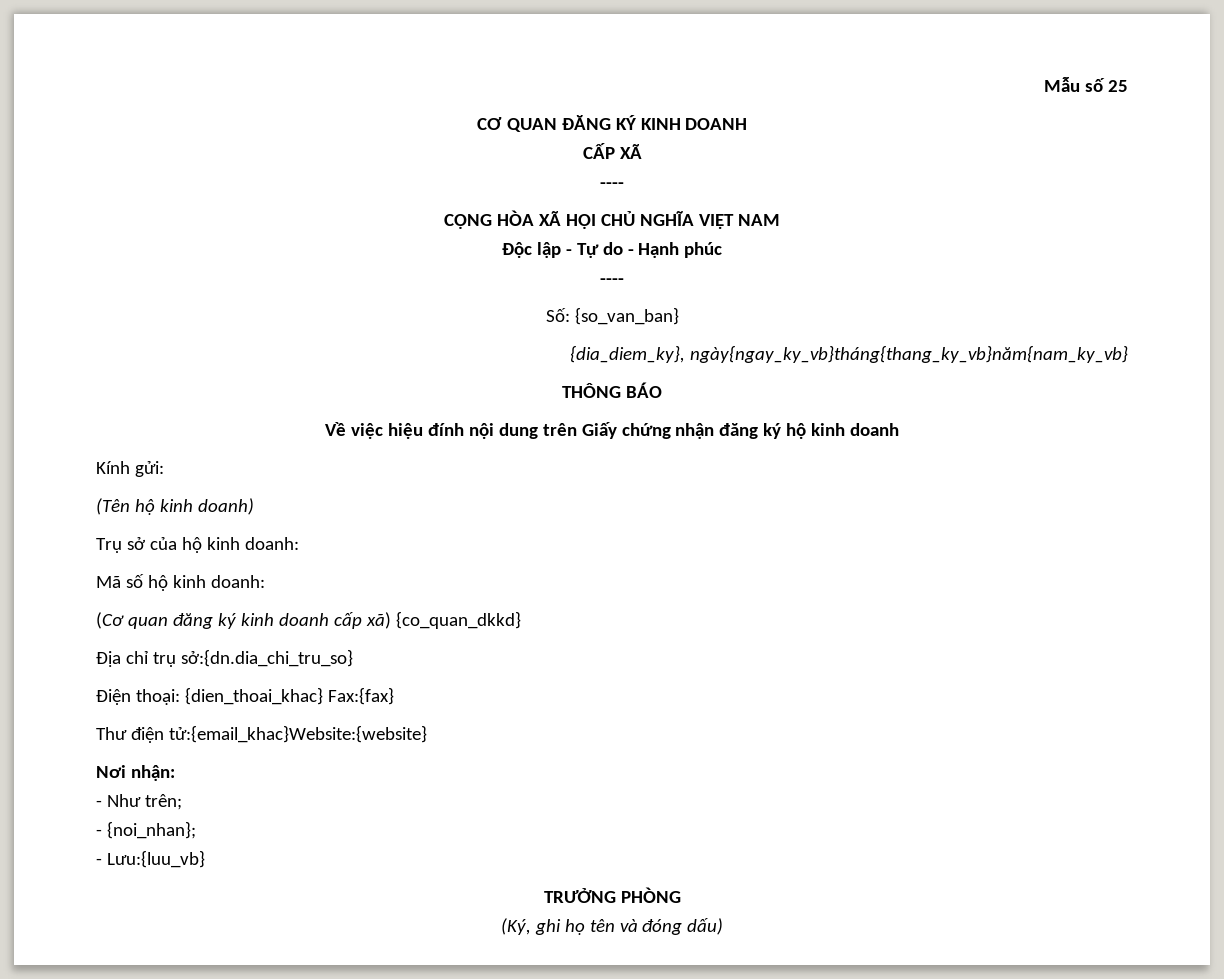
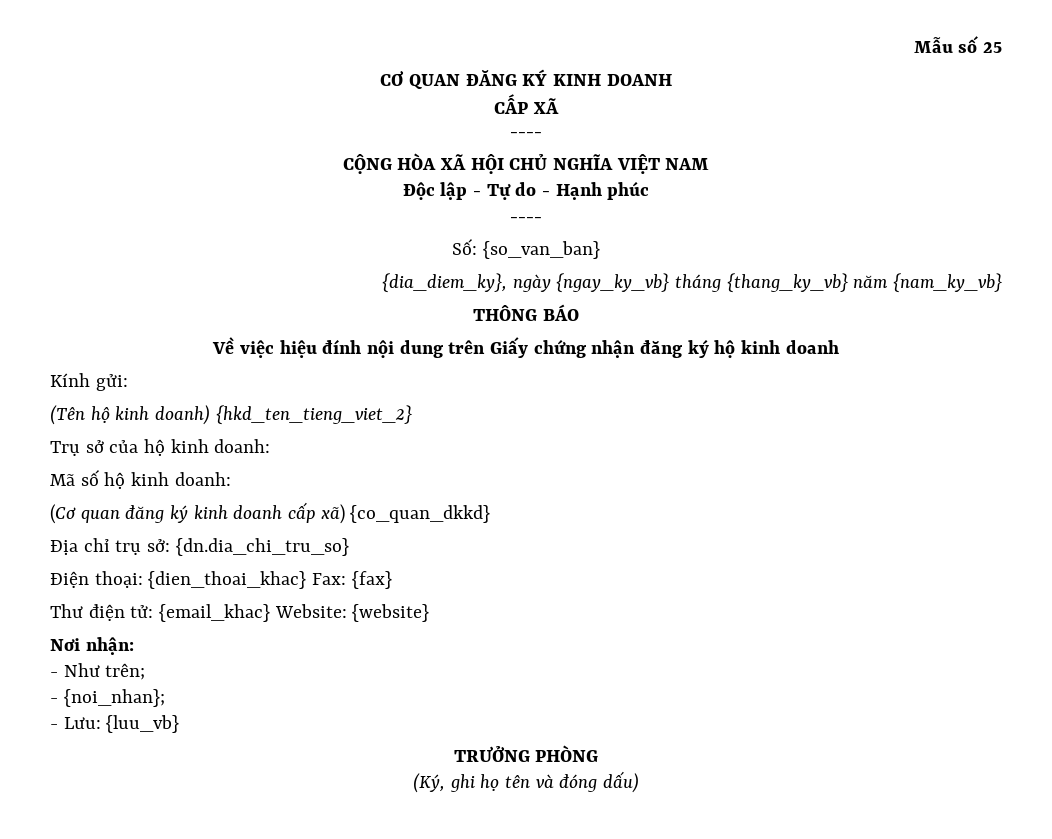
- {dia_diem_ky}, ngày{ngay_ky_vb}tháng{thang_ky_vb}năm{nam_ky_vb}
+ {dia_diem_ky}, ngày {ngay_ky_vb} tháng {thang_ky_vb} năm {nam_ky_vb}
- (Tên hộ kinh doanh)
+ (Tên hộ kinh doanh) {hkd_ten_tieng_viet_2}
- Địa chỉ trụ sở:{dn.dia_chi_tru_so}
+ Địa chỉ trụ sở: {dn.dia_chi_tru_so}
- Điện thoại: {dien_thoai_khac} Fax:{fax}
+ Điện thoại: {dien_thoai_khac} Fax: {fax}
- Thư điện tử:{email_khac}Website:{website}
+ Thư điện tử: {email_khac} Website: {website}
- - Lưu:{luu_vb}
+ - Lưu: {luu_vb}

